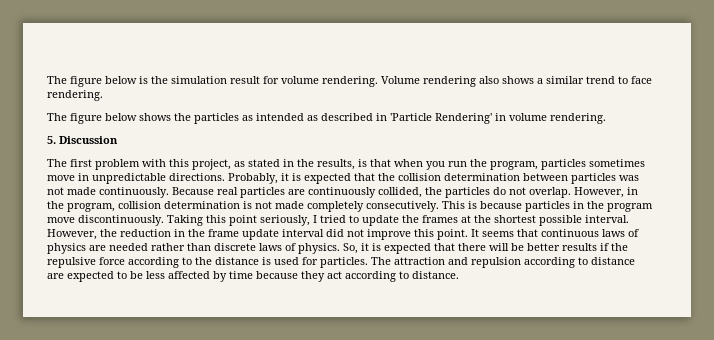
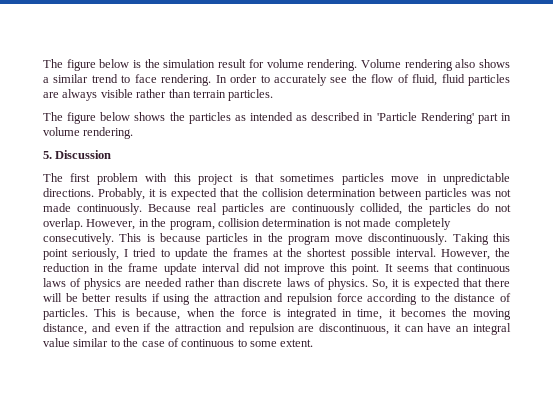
+ In order to accurately see the flow of fluid, fluid particles are always visible rather than terrain particles.
- The figure below shows the particles as intended as described in 'Particle Rendering' in volume rendering.
+ The figure below shows the particles as intended as described in 'Particle Rendering' part in volume rendering.
- The first problem with this project, as stated in the results, is that when you run the program, particles sometimes move in unpredictable directions.
+ The first problem with this project is that sometimes particles move in unpredictable directions.
- So, it is expected that there will be better results if the repulsive force according to the distance is used for particles. The attraction and repulsion according to distance are expected to be less affected by time because they act according to distance.
+ So, it is expected that there will be better results if using the attraction and repulsion force according to the distance of particles. This is because, when the force is integrated in time, it becomes the moving distance, and even if the attraction and repulsion are discontinuous, it can have an integral value similar to the case of continuous to some extent.

